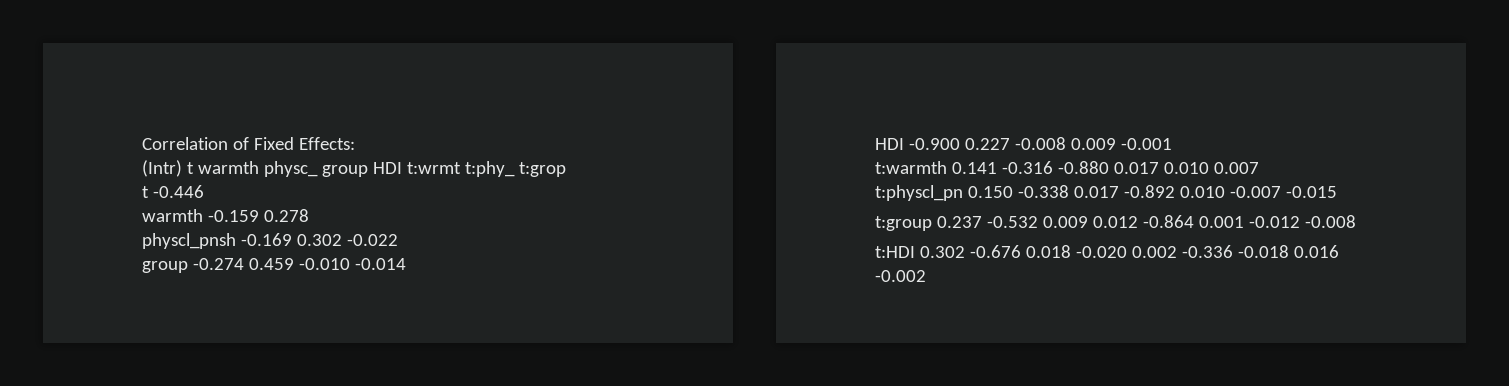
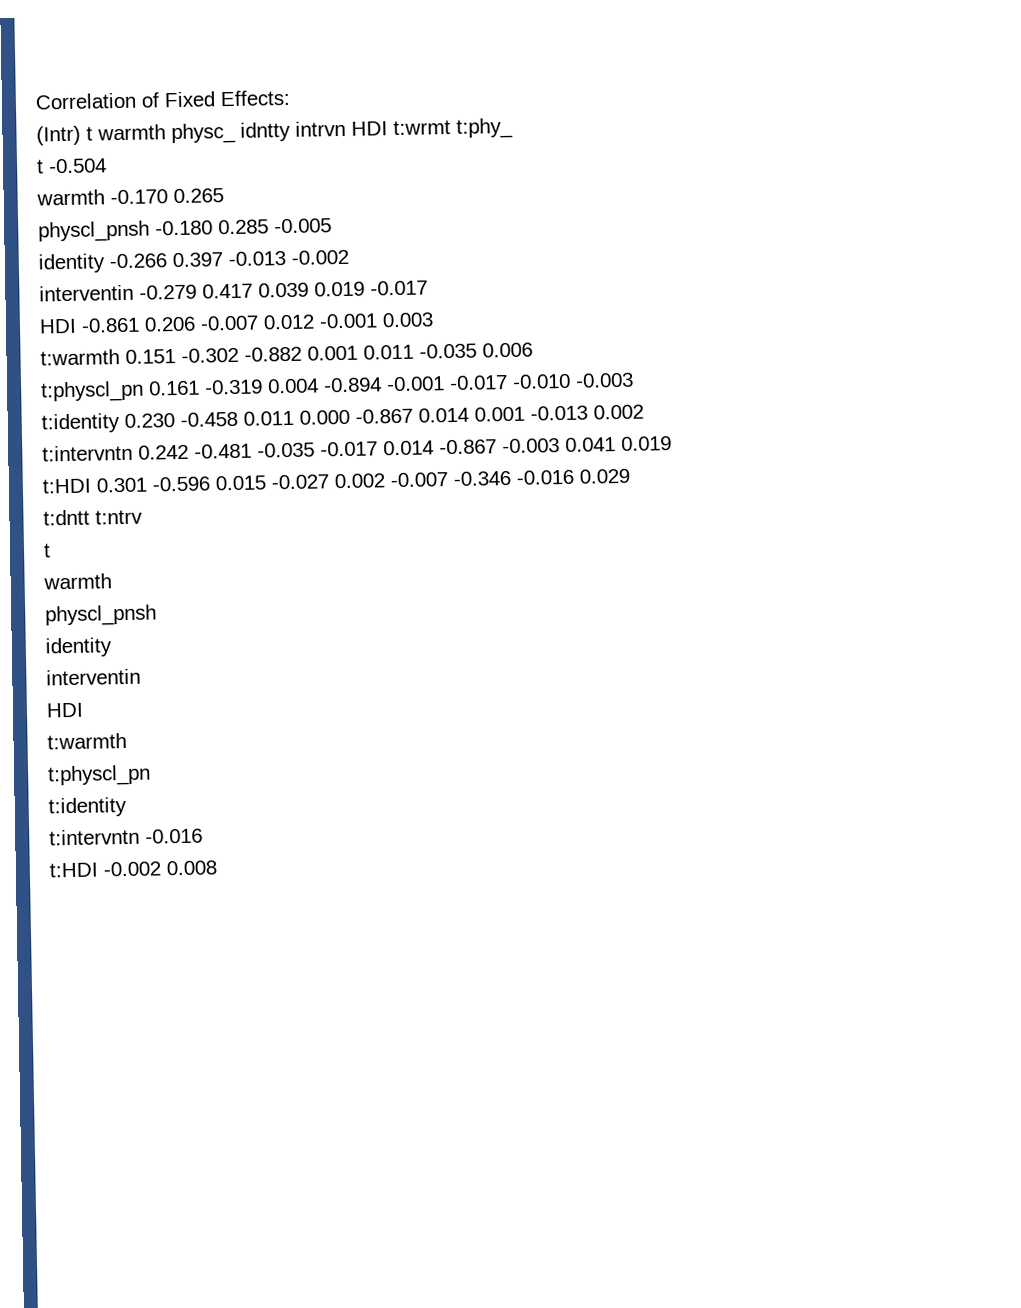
- (Intr) t warmth physc_ group HDI t:wrmt t:phy_ t:grop
- t -0.446
- warmth -0.159 0.278
- physcl_pnsh -0.169 0.302 -0.022
- group -0.274 0.459 -0.010 -0.014
- HDI -0.900 0.227 -0.008 0.009 -0.001
- t:warmth 0.141 -0.316 -0.880 0.017 0.010 0.007
- t:physcl_pn 0.150 -0.338 0.017 -0.892 0.010 -0.007 -0.015
- t:group 0.237 -0.532 0.009 0.012 -0.864 0.001 -0.012 -0.008
- t:HDI 0.302 -0.676 0.018 -0.020 0.002 -0.336 -0.018 0.016 -0.002
+ (Intr) t warmth physc_ idntty intrvn HDI t:wrmt t:phy_
+ t -0.504
+ warmth -0.170 0.265
+ physcl_pnsh -0.180 0.285 -0.005
+ identity -0.266 0.397 -0.013 -0.002
+ interventin -0.279 0.417 0.039 0.019 -0.017
+ HDI -0.861 0.206 -0.007 0.012 -0.001 0.003
+ t:warmth 0.151 -0.302 -0.882 0.001 0.011 -0.035 0.006
+ t:physcl_pn 0.161 -0.319 0.004 -0.894 -0.001 -0.017 -0.010 -0.003
+ t:identity 0.230 -0.458 0.011 0.000 -0.867 0.014 0.001 -0.013 0.002
+ t:intervntn 0.242 -0.481 -0.035 -0.017 0.014 -0.867 -0.003 0.041 0.019
+ t:HDI 0.301 -0.596 0.015 -0.027 0.002 -0.007 -0.346 -0.016 0.029
+ t:dntt t:ntrv
+ t
+ warmth
+ physcl_pnsh
+ identity
+ interventin
+ HDI
+ t:warmth
+ t:physcl_pn
+ t:identity
+ t:intervntn -0.016
+ t:HDI -0.002 0.008

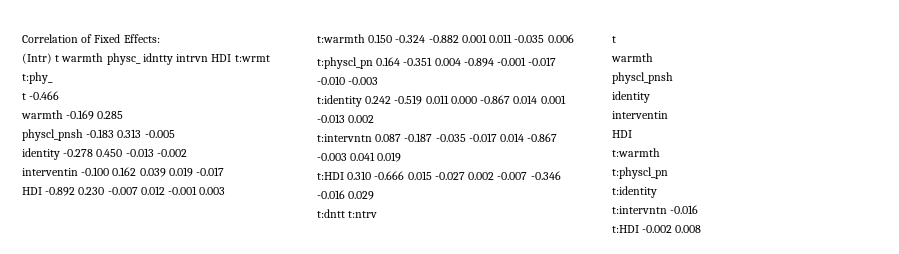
- t -0.504
- warmth -0.170 0.265
- physcl_pnsh -0.180 0.285 -0.005
+ t -0.466
+ warmth -0.169 0.285
+ physcl_pnsh -0.183 0.313 -0.005
- identity -0.266 0.397 -0.013 -0.002
+ identity -0.278 0.450 -0.013 -0.002
- interventin -0.279 0.417 0.039 0.019 -0.017
+ interventin -0.100 0.162 0.039 0.019 -0.017
- HDI -0.861 0.206 -0.007 0.012 -0.001 0.003
+ HDI -0.892 0.230 -0.007 0.012 -0.001 0.003
- t:warmth 0.151 -0.302 -0.882 0.001 0.011 -0.035 0.006
+ t:warmth 0.150 -0.324 -0.882 0.001 0.011 -0.035 0.006
- t:physcl_pn 0.161 -0.319 0.004 -0.894 -0.001 -0.017 -0.010 -0.003
+ t:physcl_pn 0.164 -0.351 0.004 -0.894 -0.001 -0.017 -0.010 -0.003
- t:identity 0.230 -0.458 0.011 0.000 -0.867 0.014 0.001 -0.013 0.002
+ t:identity 0.242 -0.519 0.011 0.000 -0.867 0.014 0.001 -0.013 0.002
- t:intervntn 0.242 -0.481 -0.035 -0.017 0.014 -0.867 -0.003 0.041 0.019
+ t:intervntn 0.087 -0.187 -0.035 -0.017 0.014 -0.867 -0.003 0.041 0.019
- t:HDI 0.301 -0.596 0.015 -0.027 0.002 -0.007 -0.346 -0.016 0.029
+ t:HDI 0.310 -0.666 0.015 -0.027 0.002 -0.007 -0.346 -0.016 0.029

